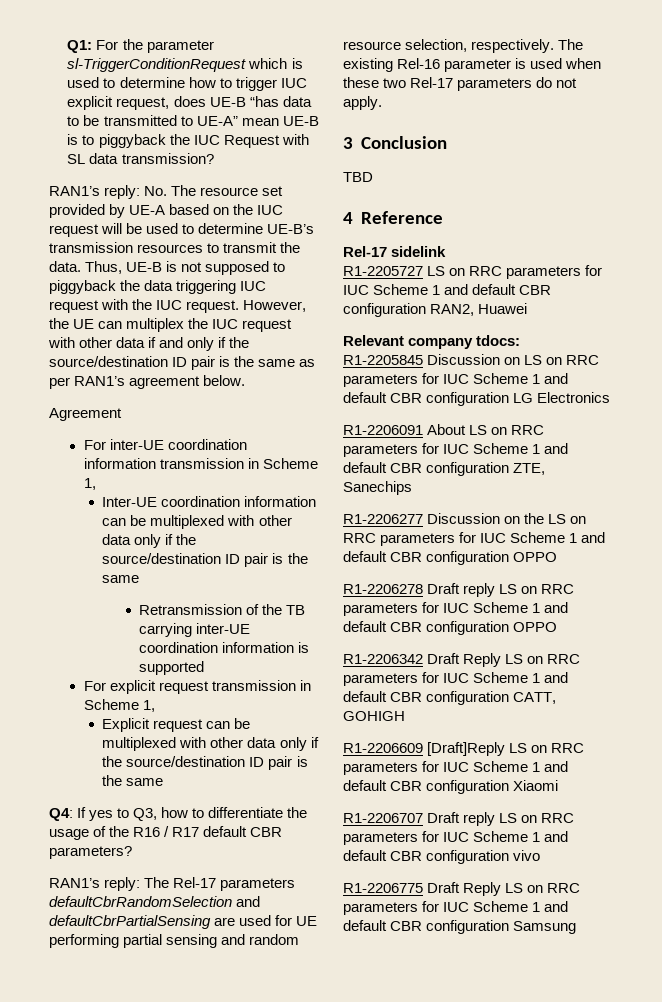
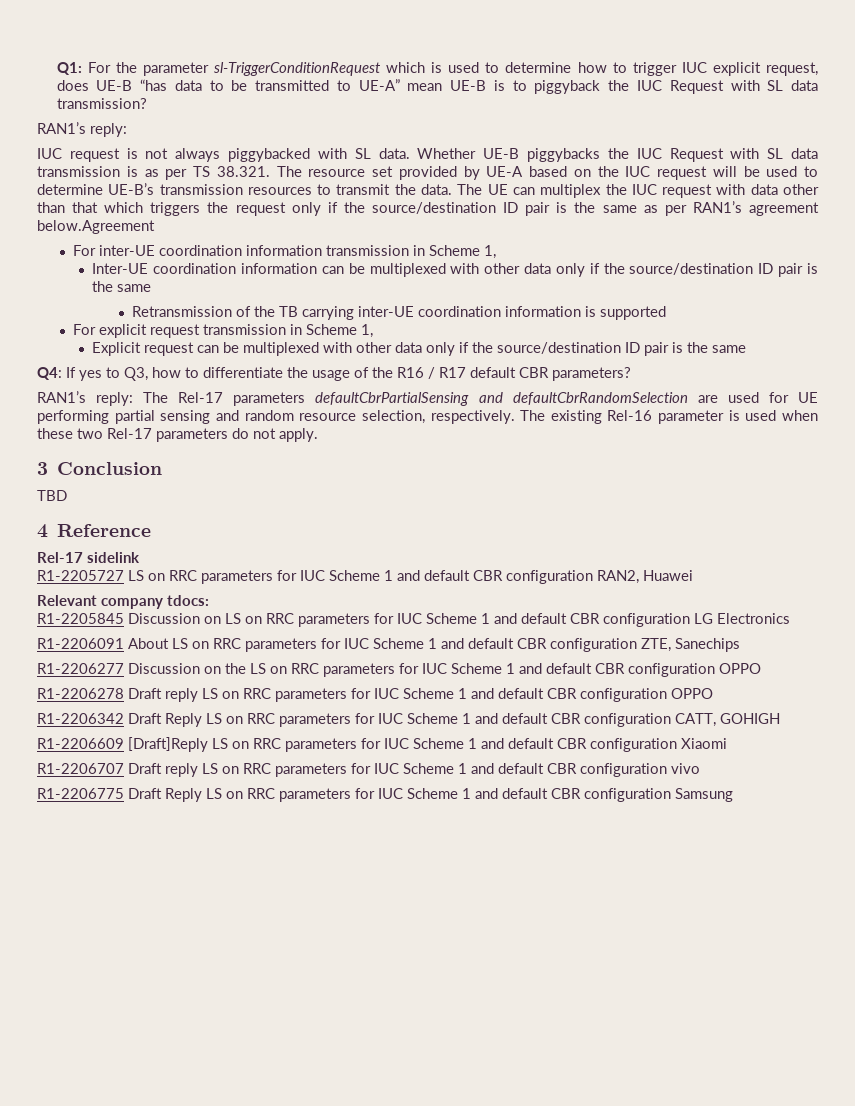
  For the parameter sl-TriggerConditionRequest which is used to determine how to trigger IUC explicit request, does UE-B “has data to be transmitted to UE-A” mean UE-B is to piggyback the IUC Request with SL data transmission?
- RAN1’s reply: No. The resource set provided by UE-A based on the IUC request will be used to determine UE-B’s transmission resources to transmit the data.
+ RAN1’s reply:
+ IUC request is not always piggybacked with SL data. Whether UE-B piggybacks the IUC Request with SL data transmission is as per TS 38.321. The resource set provided by UE-A based on the IUC request will be used to determine UE-B’s transmission resources to transmit the data.
- Thus, UE-B is not supposed to piggyback the data triggering IUC request with the IUC request. However, the UE can multiplex the IUC request with other data if and only if the source/destination ID pair is the same as per RAN1’s agreement below.
- Agreement
+ The UE can multiplex the IUC request with data other than that which triggers the request only if the source/destination ID pair is the same as per RAN1’s agreement below.Agreement
- RAN1’s reply: The Rel-17 parameters defaultCbrRandomSelection and defaultCbrPartialSensing are used for UE performing partial sensing and random resource selection, respectively.
+ RAN1’s reply: The Rel-17 parameters defaultCbrPartialSensing and defaultCbrRandomSelection are used for UE performing partial sensing and random resource selection, respectively.

